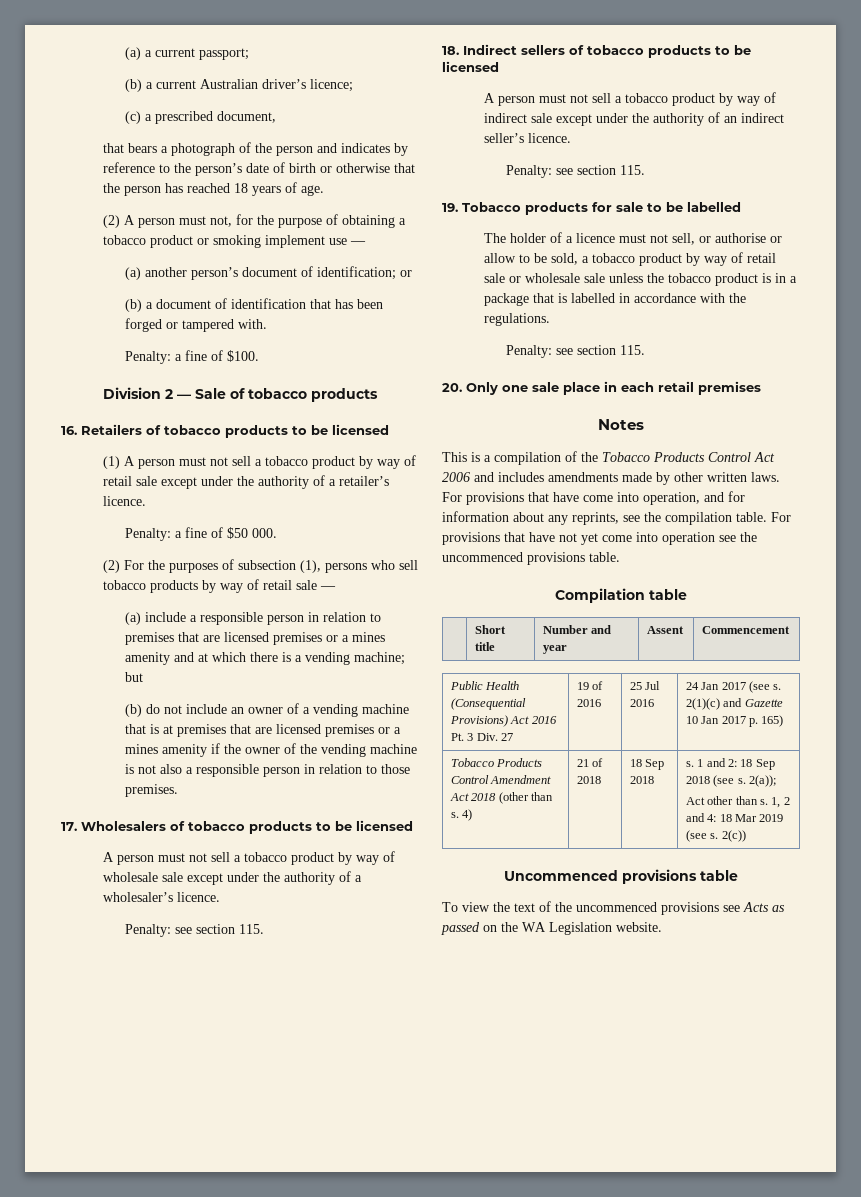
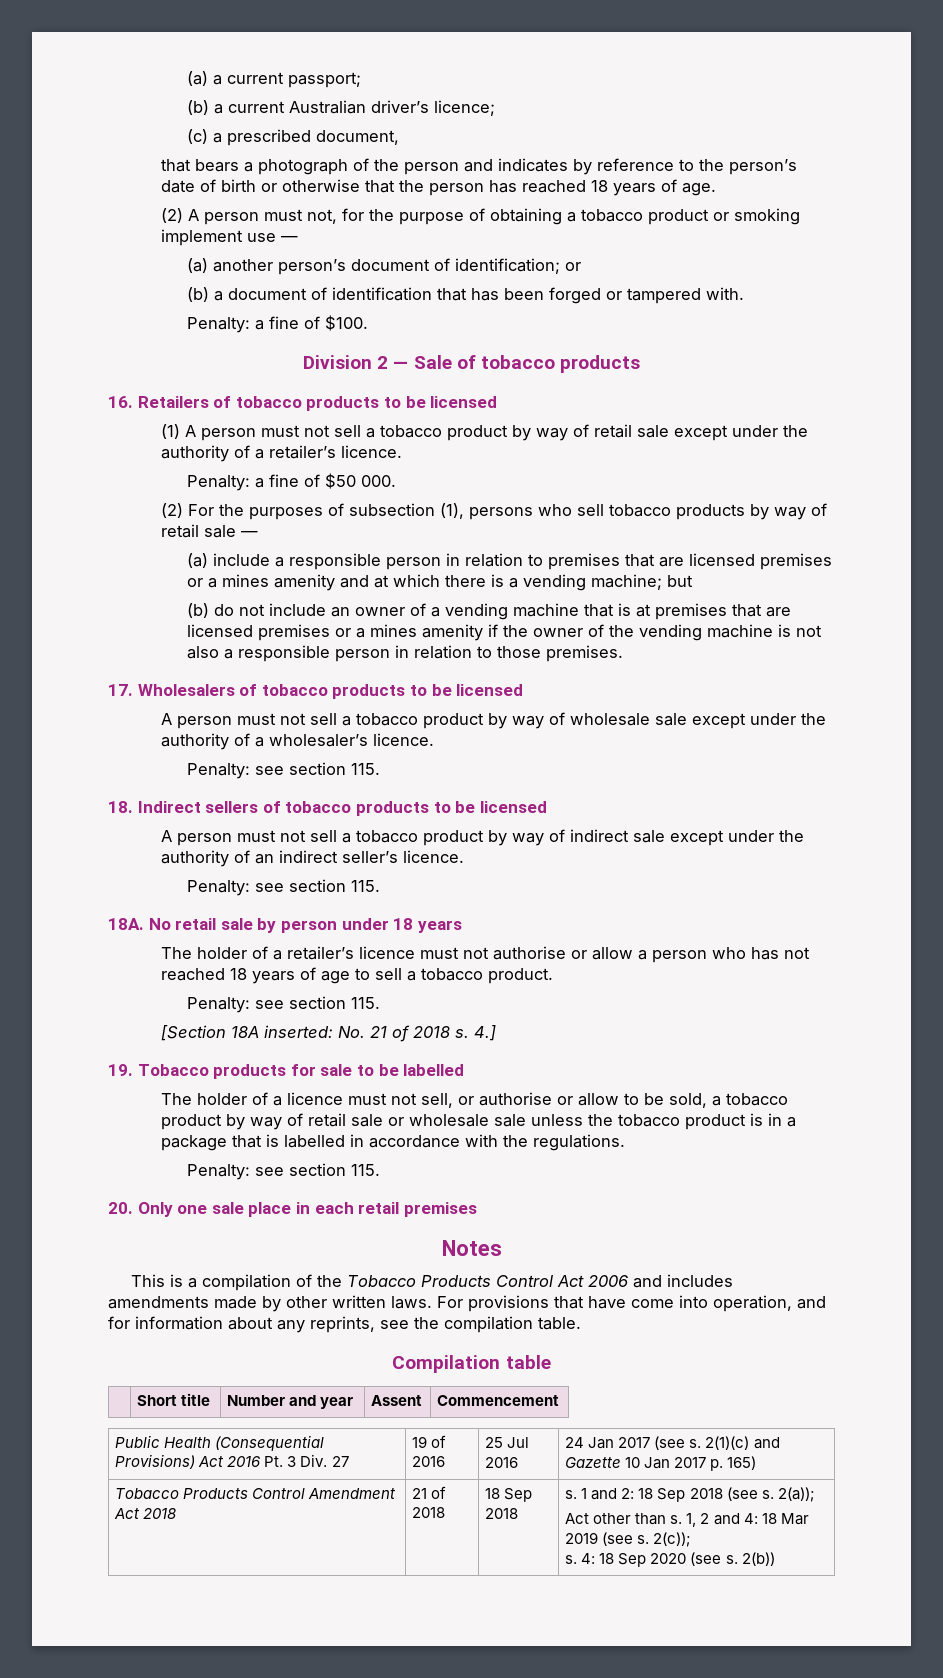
+ 18A. No retail sale by person under 18 years
+ The holder of a retailer’s licence must not authorise or allow a person who has not reached 18 years of age to sell a tobacco product.
+ Penalty: see section 115.
+ [Section 18A inserted: No. 21 of 2018 s. 4.]
- For provisions that have not yet come into operation see the uncommenced provisions table.
- Tobacco Products Control Amendment Act 2018 (other than s. 4)
+ Tobacco Products Control Amendment Act 2018
- 2(c))
- Uncommenced provisions table
- To view the text of the uncommenced provisions see Acts as passed on the WA Legislation website.
+ 2(c));
+ s. 4: 18 Sep 2020 (see s. 2(b))

